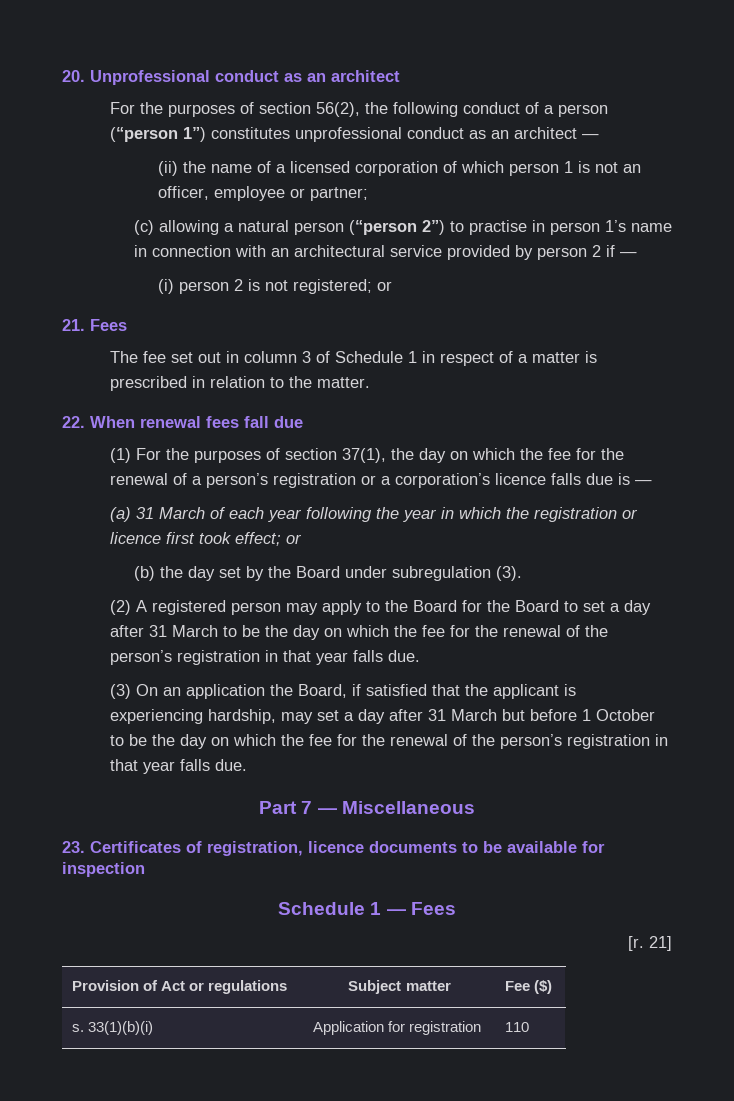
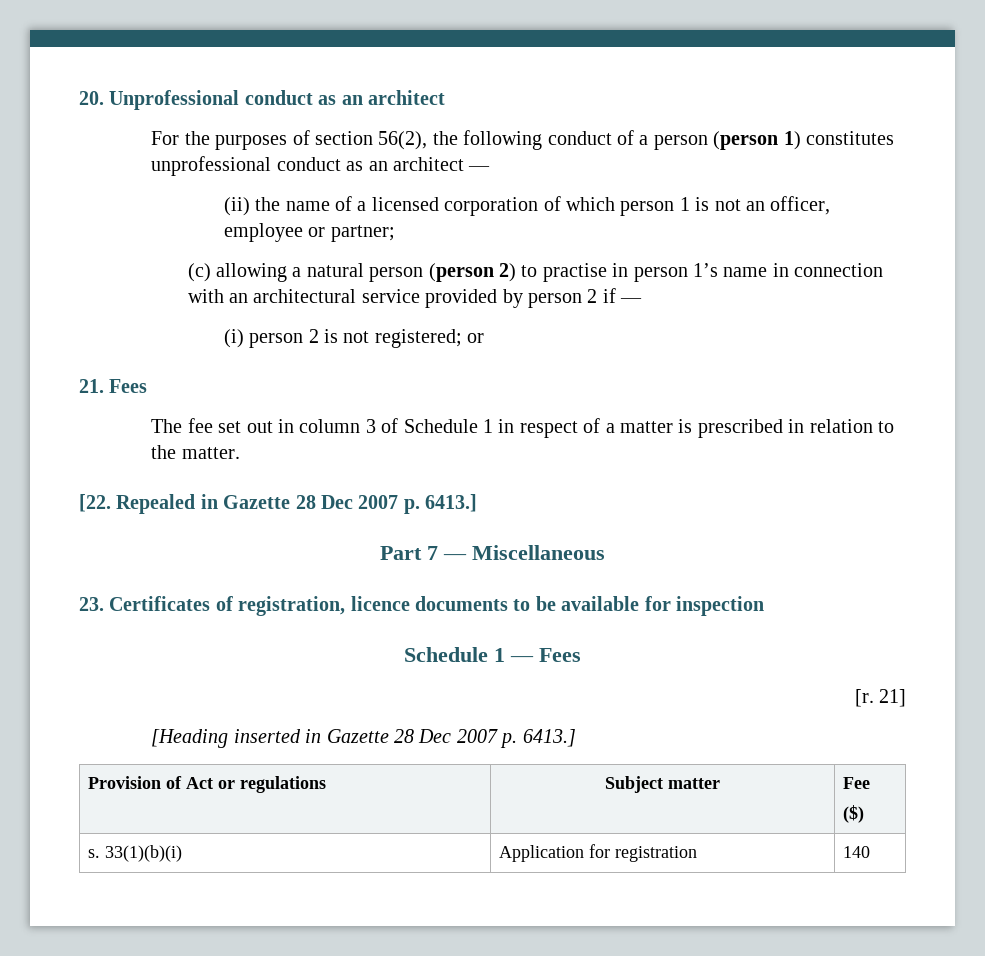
- For the purposes of section 56(2), the following conduct of a person (“person 1”) constitutes unprofessional conduct as an architect —
+ For the purposes of section 56(2), the following conduct of a person (person 1) constitutes unprofessional conduct as an architect —
- (c) allowing a natural person (“person 2”) to practise in person 1’s name in connection with an architectural service provided by person 2 if —
+ (c) allowing a natural person (person 2) to practise in person 1’s name in connection with an architectural service provided by person 2 if —
- 22. When renewal fees fall due
- (1) For the purposes of section 37(1), the day on which the fee for the renewal of a person’s registration or a corporation’s licence falls due is —
- (a) 31 March of each year following the year in which the registration or licence first took effect; or
- (b) the day set by the Board under subregulation (3).
- (2) A registered person may apply to the Board for the Board to set a day after 31 March to be the day on which the fee for the renewal of the person’s registration in that year falls due.
- (3) On an application the Board, if satisfied that the applicant is experiencing hardship, may set a day after 31 March but before 1 October to be the day on which the fee for the renewal of the person’s registration in that year falls due.
+ [22. Repealed in Gazette 28 Dec 2007 p. 6413.]
+ [Heading inserted in Gazette 28 Dec 2007 p. 6413.]
- Provision of Act or regulations | Subject matter | Fee ($)
+ Provision of Act or regulations | Subject matter | Fee
+ ($)
- s. 33(1)(b)(i) | Application for registration | 110
+ s. 33(1)(b)(i) | Application for registration | 140

